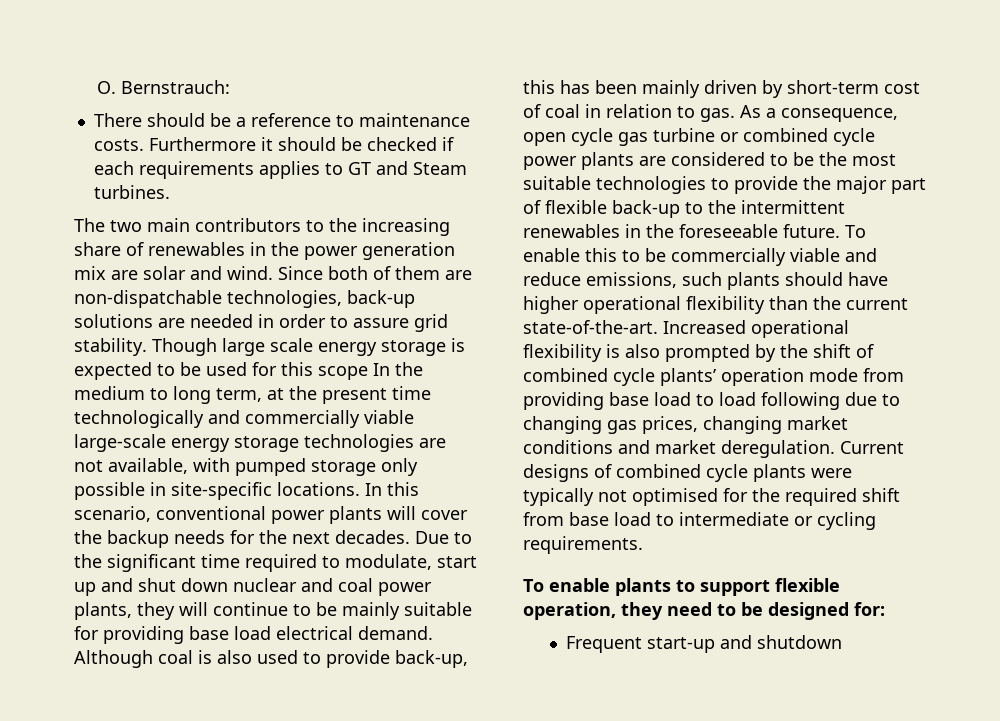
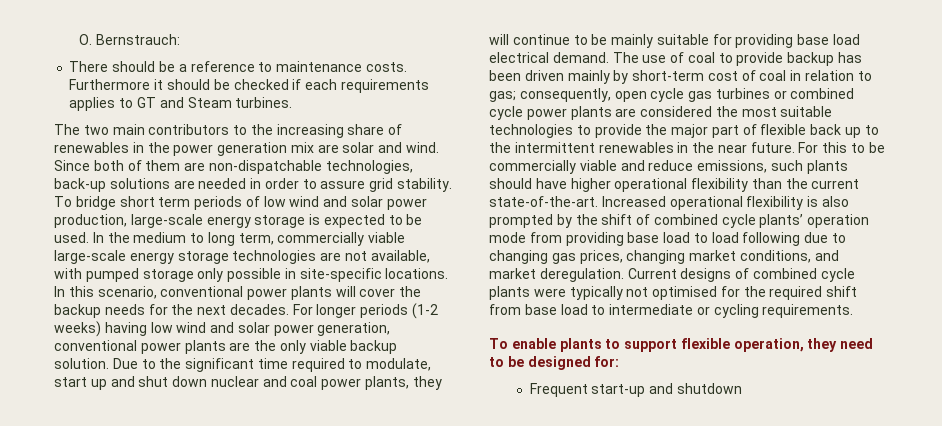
- Though large scale energy storage is expected to be used for this scope In the medium to long term, at the present time technologically and commercially viable large-scale energy storage technologies are not available, with pumped storage only possible in site-specific locations.
+ To bridge short term periods of low wind and solar power production, large-scale energy storage is expected to be used. In the medium to long term, commercially viable large-scale energy storage technologies are not available, with pumped storage only possible in site-specific locations.
+ For longer periods (1-2 weeks) having low wind and solar power generation, conventional power plants are the only viable backup solution.
- Although coal is also used to provide back-up, this has been mainly driven by short-term cost of coal in relation to gas. As a consequence, open cycle gas turbine or combined cycle power plants are considered to be the most suitable technologies to provide the major part of flexible back-up to the intermittent renewables in the foreseeable future. To enable this to be commercially viable and reduce emissions, such plants should have higher operational flexibility than the current state-of-the-art.
+ The use of coal to provide backup has been driven mainly by short-term cost of coal in relation to gas; consequently, open cycle gas turbines or combined cycle power plants are considered the most suitable technologies to provide the major part of flexible back up to the intermittent renewables in the near future. For this to be commercially viable and reduce emissions, such plants should have higher operational flexibility than the current state-of-the-art.
- Increased operational flexibility is also prompted by the shift of combined cycle plants’ operation mode from providing base load to load following due to changing gas prices, changing market conditions and market deregulation.
+ Increased operational flexibility is also prompted by the shift of combined cycle plants’ operation mode from providing base load to load following due to changing gas prices, changing market conditions, and market deregulation.

